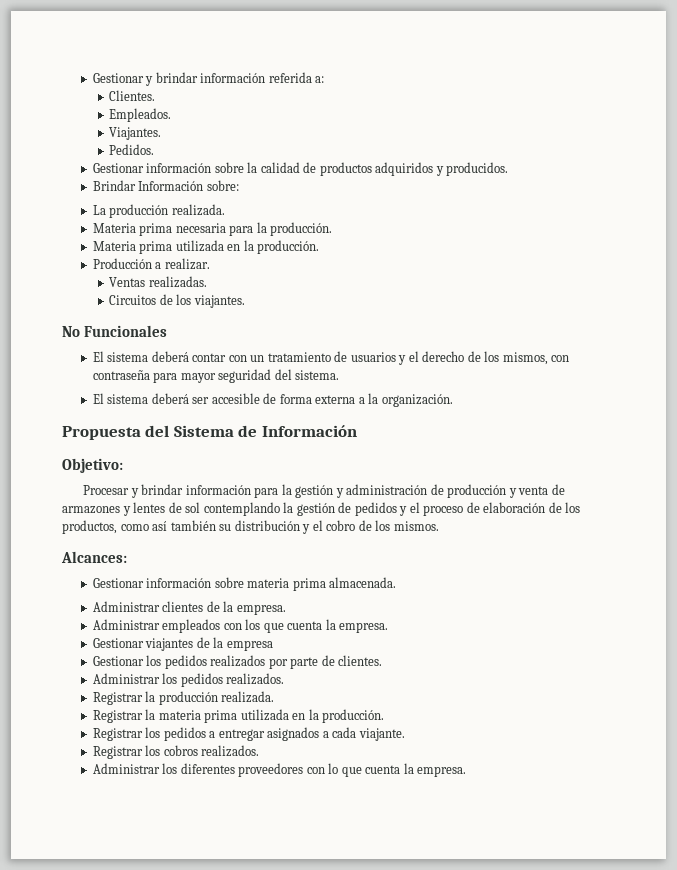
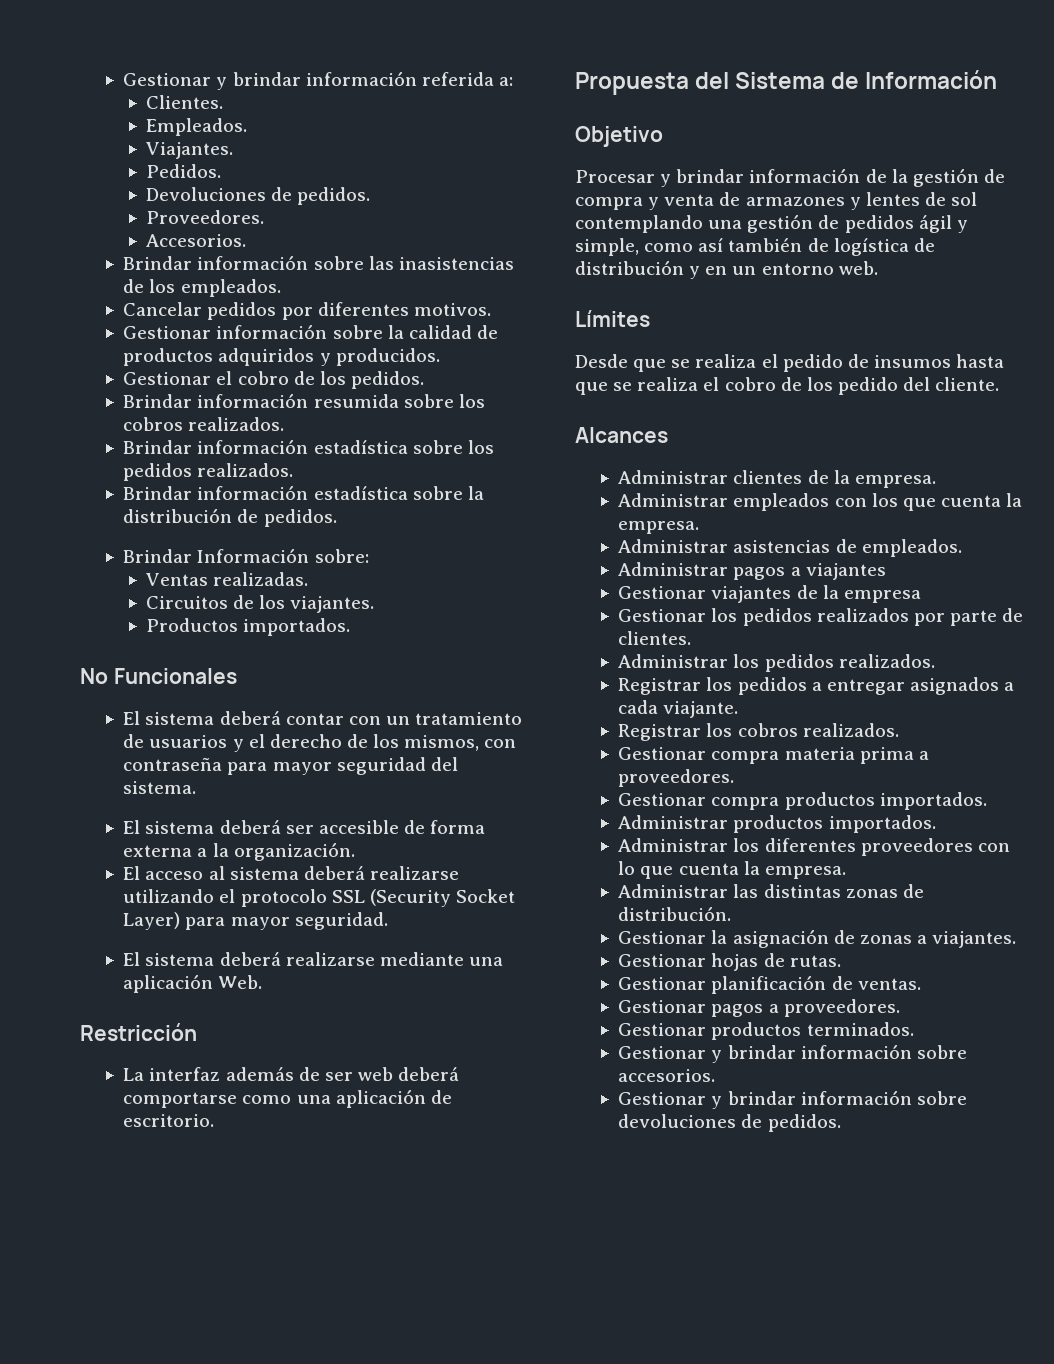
+ Devoluciones de pedidos.
+ Proveedores.
+ Accesorios.
+ Brindar información sobre las inasistencias de los empleados.
+ Cancelar pedidos por diferentes motivos.
+ Gestionar el cobro de los pedidos.
+ Brindar información resumida sobre los cobros realizados.
+ Brindar información estadística sobre los pedidos realizados.
+ Brindar información estadística sobre la distribución de pedidos.
  Brindar Información sobre:
- La producción realizada.
- Materia prima necesaria para la producción.
- Materia prima utilizada en la producción.
- Producción a realizar.
+ Productos importados.
+ El acceso al sistema deberá realizarse utilizando el protocolo SSL (Security Socket Layer) para mayor seguridad.
+ El sistema deberá realizarse mediante una aplicación Web.
+ Restricción
+ La interfaz además de ser web deberá comportarse como una aplicación de escritorio.
- Objetivo:
+ Objetivo
- Procesar y brindar información para la gestión y administración de producción y venta de armazones y lentes de sol contemplando la gestión de pedidos y el proceso de elaboración de los productos, como así también su distribución y el cobro de los mismos.
- Alcances:
- Gestionar información sobre materia prima almacenada.
+ Procesar y brindar información de la gestión de compra y venta de armazones y lentes de sol contemplando una gestión de pedidos ágil y simple, como así también de logística de distribución y en un entorno web.
+ Límites
+ Desde que se realiza el pedido de insumos hasta que se realiza el cobro de los pedido del cliente.
+ Alcances
+ Administrar asistencias de empleados.
+ Administrar pagos a viajantes
- Registrar la producción realizada.
- Registrar la materia prima utilizada en la producción.
+ Gestionar compra materia prima a proveedores.
+ Gestionar compra productos importados.
+ Administrar productos importados.
+ Administrar las distintas zonas de distribución.
+ Gestionar la asignación de zonas a viajantes.
+ Gestionar hojas de rutas.
+ Gestionar planificación de ventas.
+ Gestionar pagos a proveedores.
+ Gestionar productos terminados.
+ Gestionar y brindar información sobre accesorios.
+ Gestionar y brindar información sobre devoluciones de pedidos.

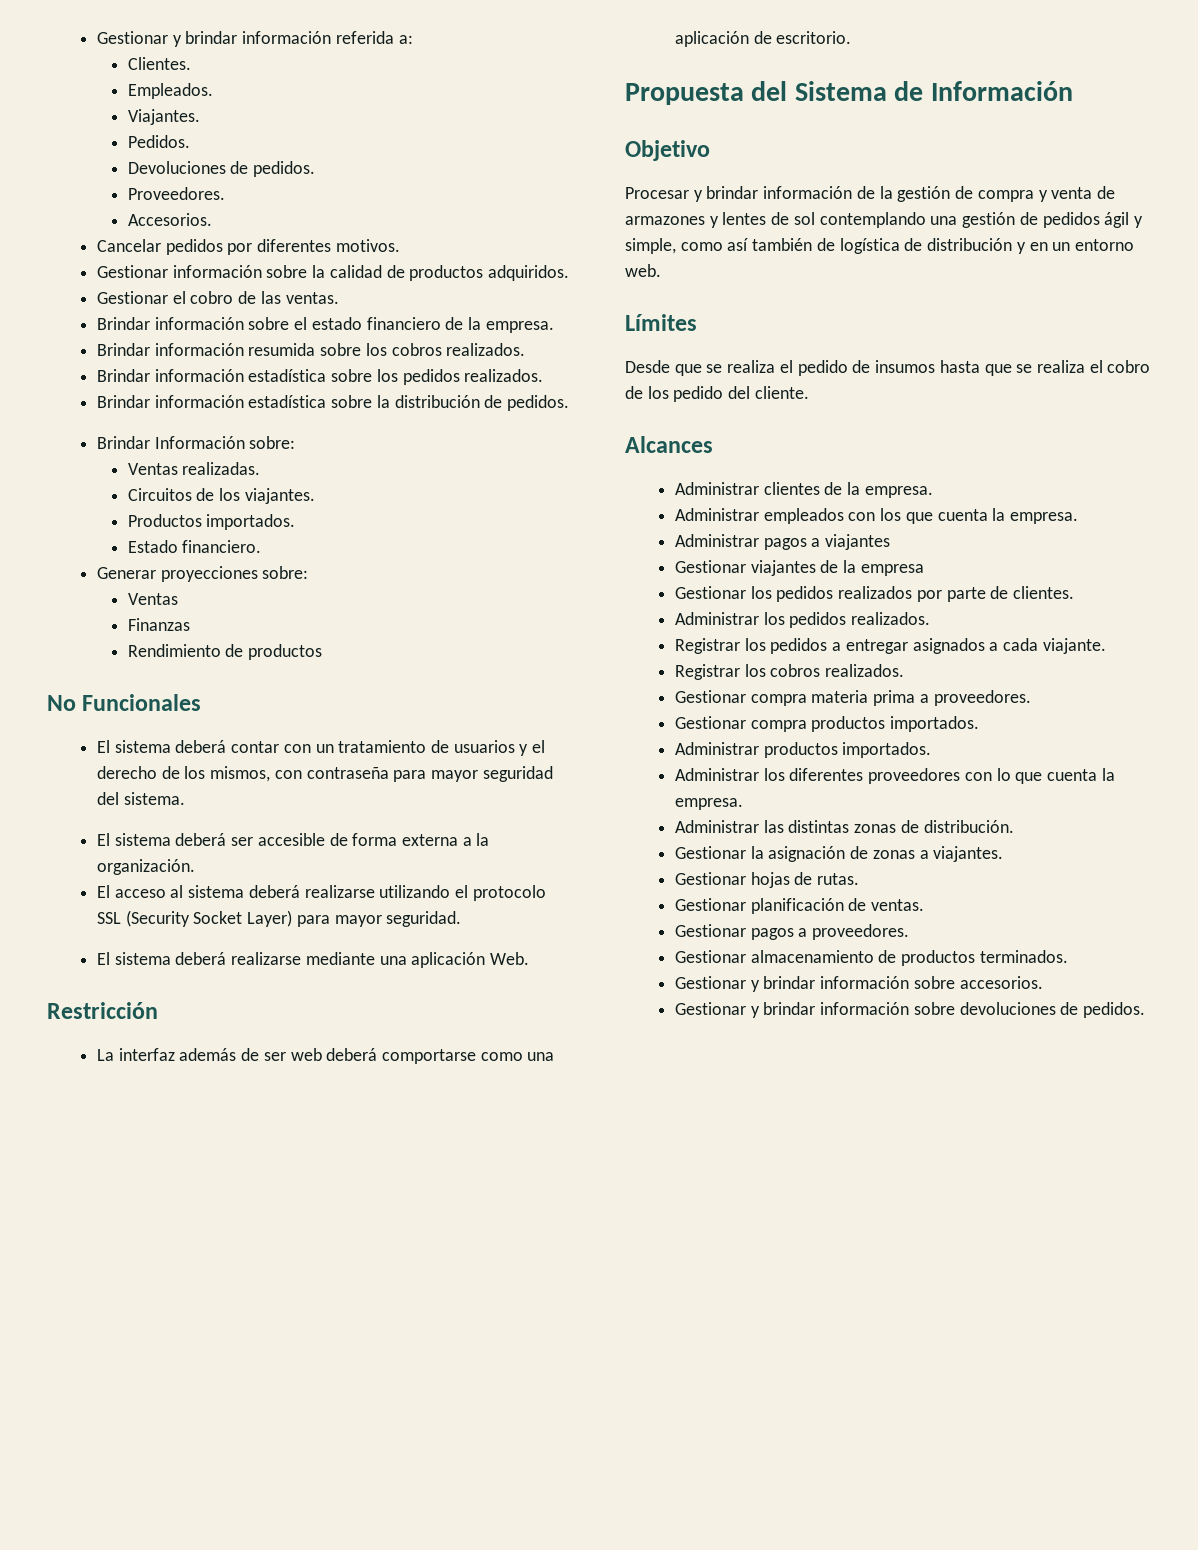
- Brindar información sobre las inasistencias de los empleados.
- Gestionar información sobre la calidad de productos adquiridos y producidos.
+ Gestionar información sobre la calidad de productos adquiridos.
- Gestionar el cobro de los pedidos.
+ Gestionar el cobro de las ventas.
+ Brindar información sobre el estado financiero de la empresa.
+ Estado financiero.
+ Generar proyecciones sobre:
+ Ventas
+ Finanzas
+ Rendimiento de productos
- Administrar asistencias de empleados.
- Gestionar productos terminados.
+ Gestionar almacenamiento de productos terminados.

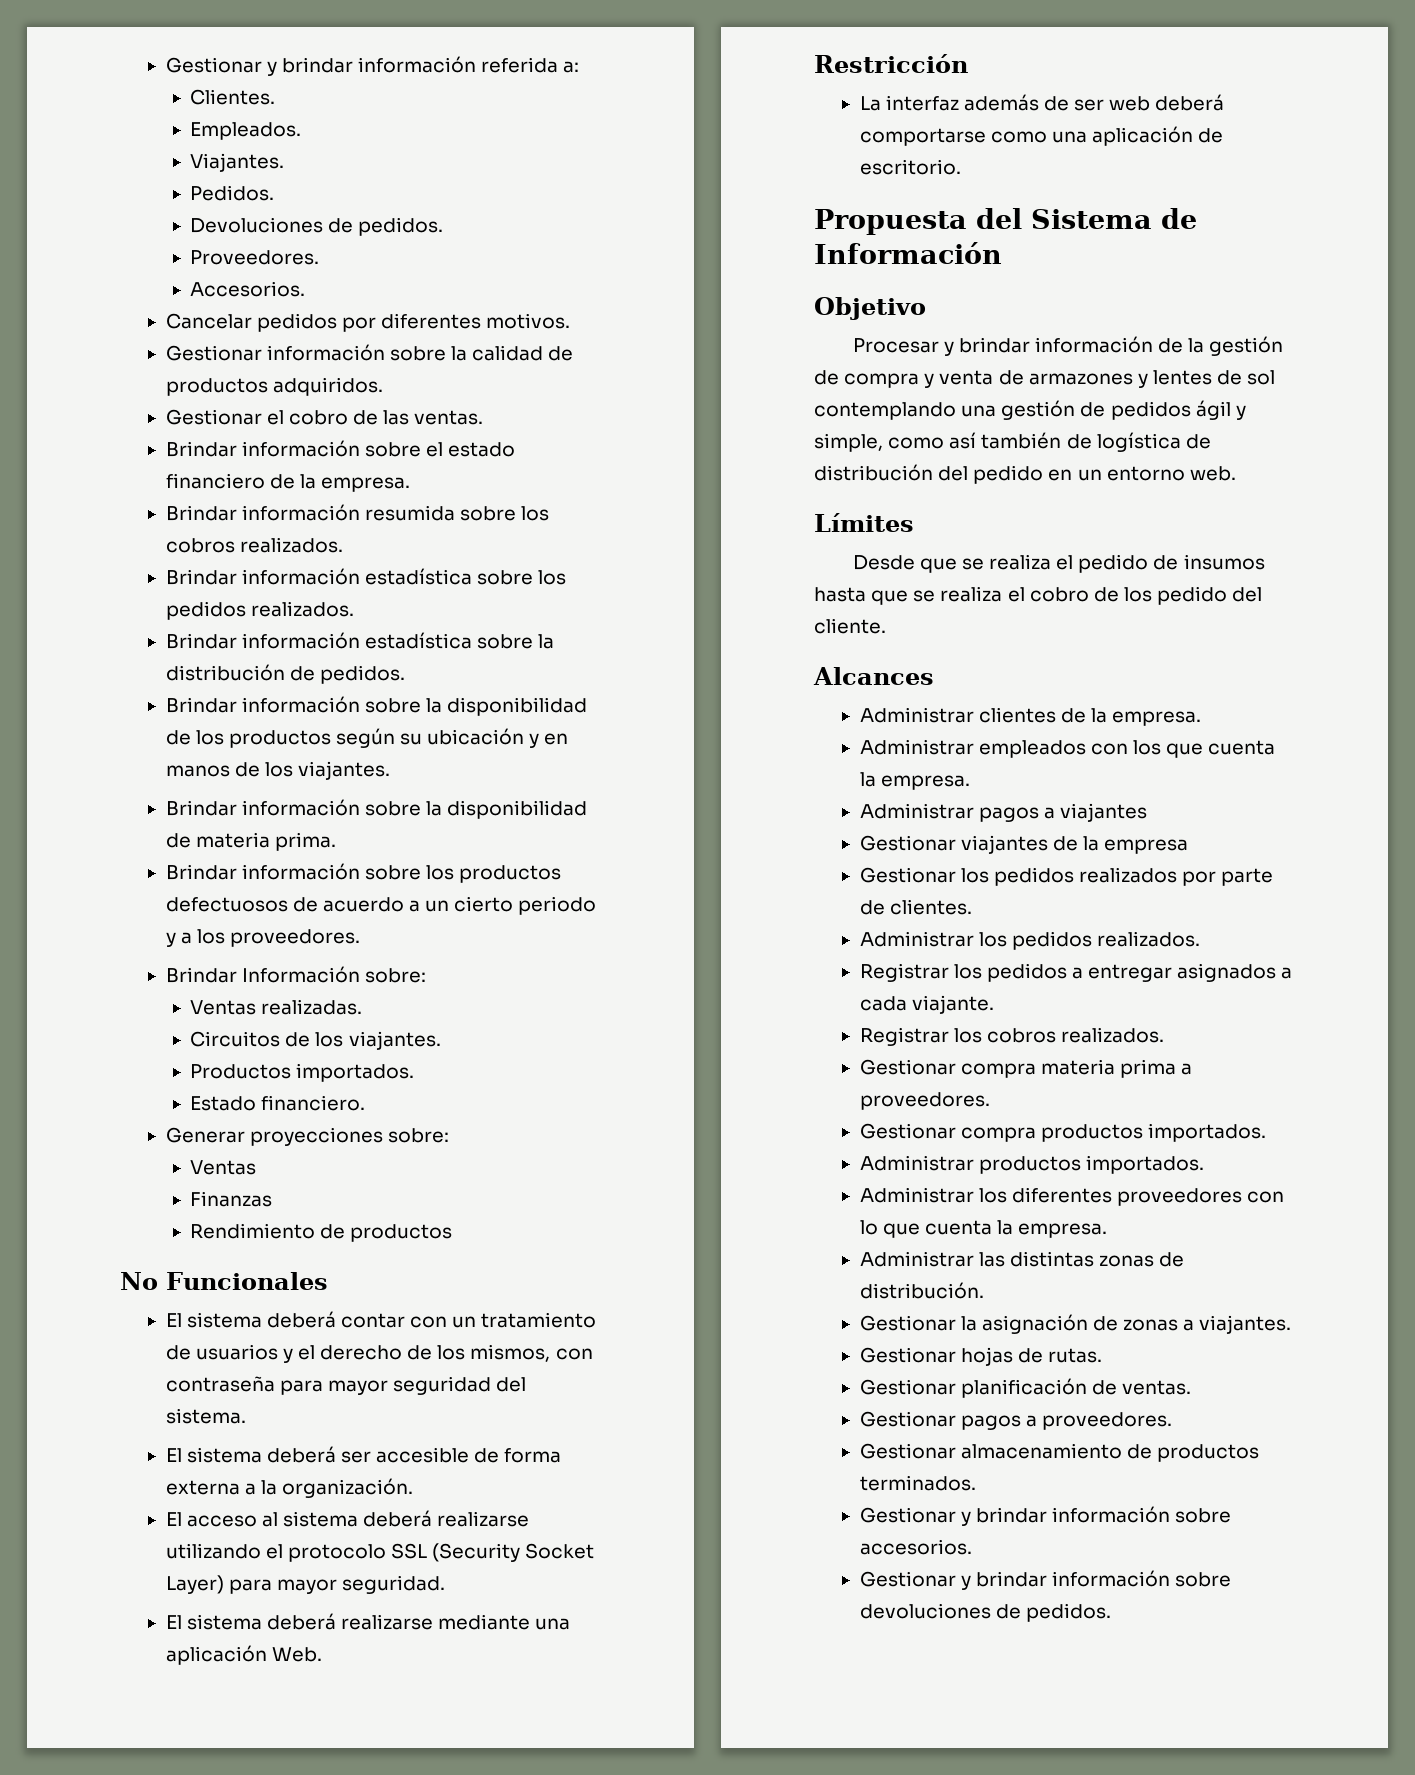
+ Brindar información sobre la disponibilidad de los productos según su ubicación y en manos de los viajantes.
+ Brindar información sobre la disponibilidad de materia prima.
+ Brindar información sobre los productos defectuosos de acuerdo a un cierto periodo y a los proveedores.
- Procesar y brindar información de la gestión de compra y venta de armazones y lentes de sol contemplando una gestión de pedidos ágil y simple, como así también de logística de distribución y en un entorno web.
+ Procesar y brindar información de la gestión de compra y venta de armazones y lentes de sol contemplando una gestión de pedidos ágil y simple, como así también de logística de distribución del pedido en un entorno web.

